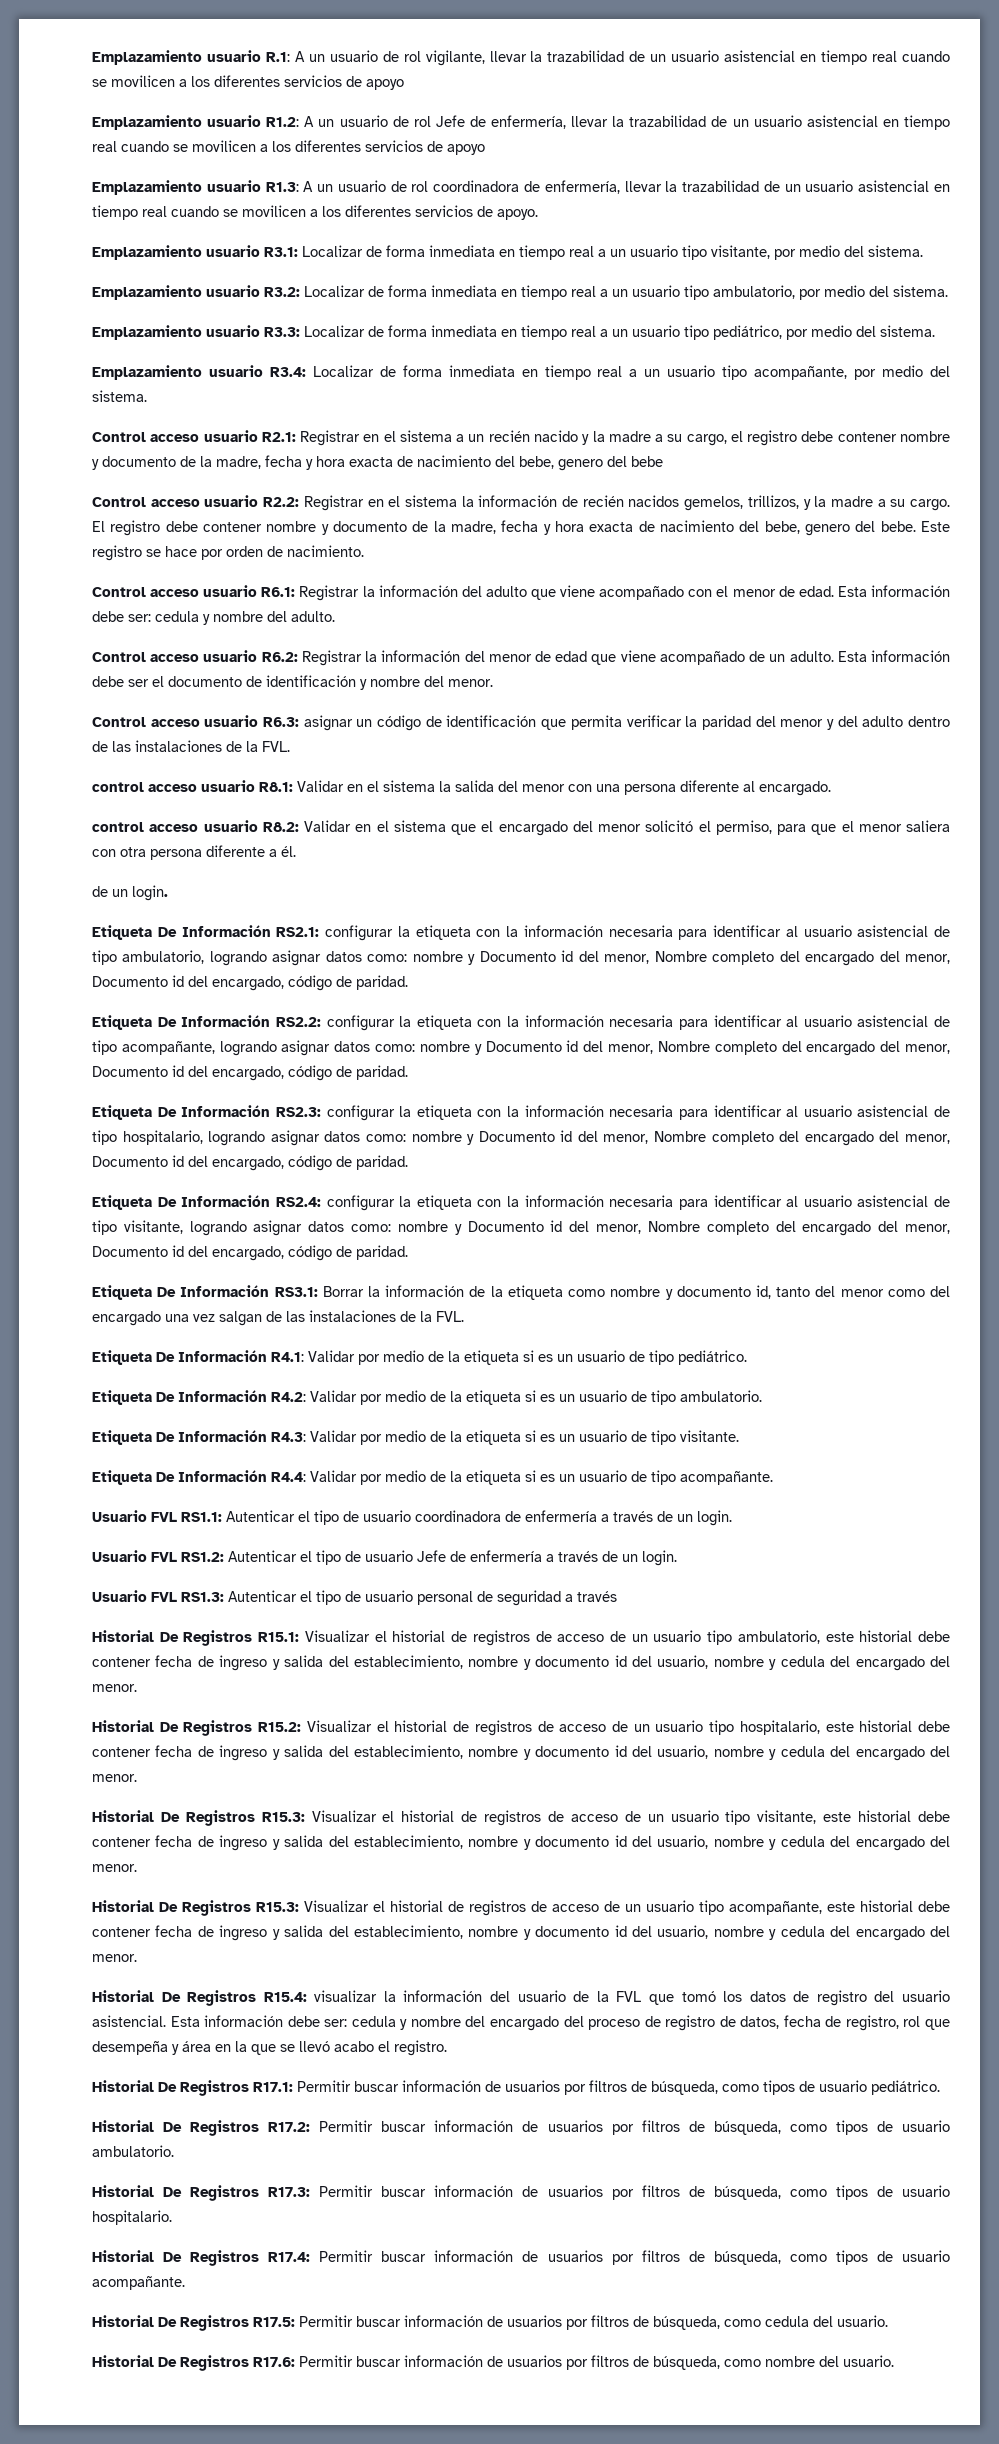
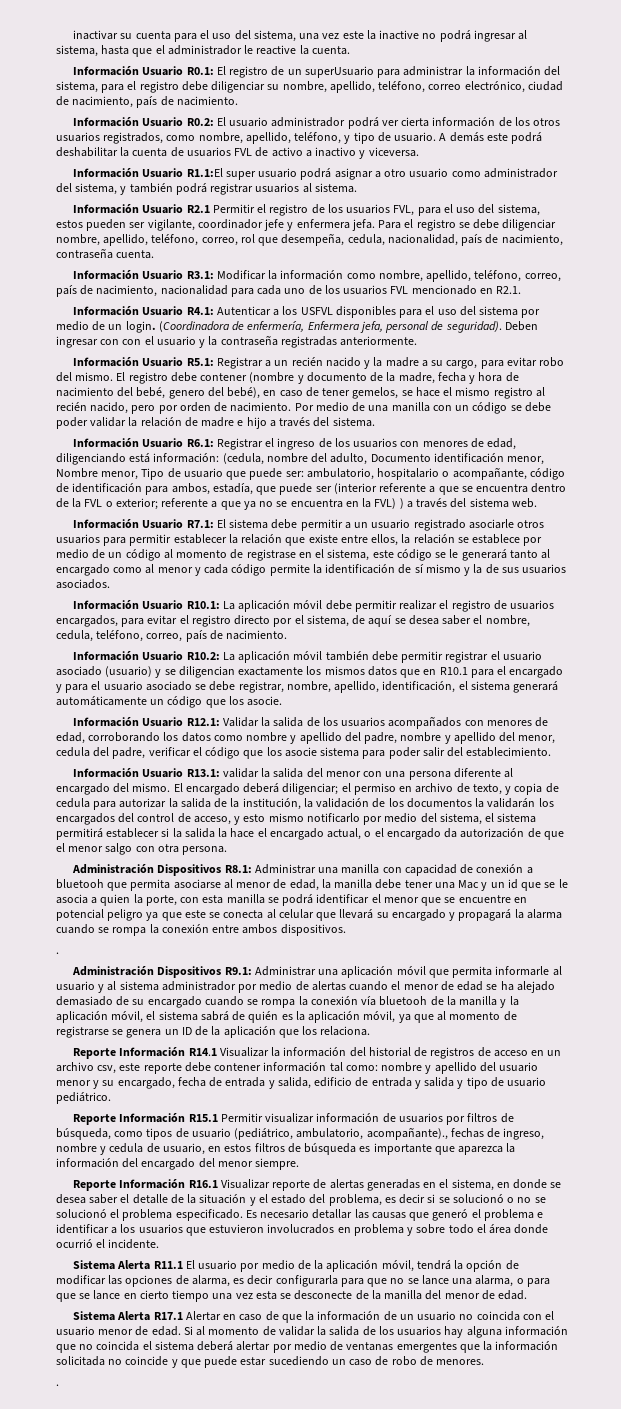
- Emplazamiento usuario R.1: A un usuario de rol vigilante, llevar la trazabilidad de un usuario asistencial en tiempo real cuando se movilicen a los diferentes servicios de apoyo
- Emplazamiento usuario R1.2: A un usuario de rol Jefe de enfermería, llevar la trazabilidad de un usuario asistencial en tiempo real cuando se movilicen a los diferentes servicios de apoyo
- Emplazamiento usuario R1.3: A un usuario de rol coordinadora de enfermería, llevar la trazabilidad de un usuario asistencial en tiempo real cuando se movilicen a los diferentes servicios de apoyo.
- Emplazamiento usuario R3.1: Localizar de forma inmediata en tiempo real a un usuario tipo visitante, por medio del sistema.
- Emplazamiento usuario R3.2: Localizar de forma inmediata en tiempo real a un usuario tipo ambulatorio, por medio del sistema.
- Emplazamiento usuario R3.3: Localizar de forma inmediata en tiempo real a un usuario tipo pediátrico, por medio del sistema.
- Emplazamiento usuario R3.4: Localizar de forma inmediata en tiempo real a un usuario tipo acompañante, por medio del sistema.
- Control acceso usuario R2.1: Registrar en el sistema a un recién nacido y la madre a su cargo, el registro debe contener nombre y documento de la madre, fecha y hora exacta de nacimiento del bebe, genero del bebe
- Control acceso usuario R2.2: Registrar en el sistema la información de recién nacidos gemelos, trillizos, y la madre a su cargo. El registro debe contener nombre y documento de la madre, fecha y hora exacta de nacimiento del bebe, genero del bebe. Este registro se hace por orden de nacimiento.
- Control acceso usuario R6.1: Registrar la información del adulto que viene acompañado con el menor de edad. Esta información debe ser: cedula y nombre del adulto.
- Control acceso usuario R6.2: Registrar la información del menor de edad que viene acompañado de un adulto. Esta información debe ser el documento de identificación y nombre del menor.
- Control acceso usuario R6.3: asignar un código de identificación que permita verificar la paridad del menor y del adulto dentro de las instalaciones de la FVL.
- control acceso usuario R8.1: Validar en el sistema la salida del menor con una persona diferente al encargado.
- control acceso usuario R8.2: Validar en el sistema que el encargado del menor solicitó el permiso, para que el menor saliera con otra persona diferente a él.
- de un login.
- Etiqueta De Información RS2.1: configurar la etiqueta con la información necesaria para identificar al usuario asistencial de tipo ambulatorio, logrando asignar datos como: nombre y Documento id del menor, Nombre completo del encargado del menor, Documento id del encargado, código de paridad.
- Etiqueta De Información RS2.2: configurar la etiqueta con la información necesaria para identificar al usuario asistencial de tipo acompañante, logrando asignar datos como: nombre y Documento id del menor, Nombre completo del encargado del menor, Documento id del encargado, código de paridad.
- Etiqueta De Información RS2.3: configurar la etiqueta con la información necesaria para identificar al usuario asistencial de tipo hospitalario, logrando asignar datos como: nombre y Documento id del menor, Nombre completo del encargado del menor, Documento id del encargado, código de paridad.
- Etiqueta De Información RS2.4: configurar la etiqueta con la información necesaria para identificar al usuario asistencial de tipo visitante, logrando asignar datos como: nombre y Documento id del menor, Nombre completo del encargado del menor, Documento id del encargado, código de paridad.
- Etiqueta De Información RS3.1: Borrar la información de la etiqueta como nombre y documento id, tanto del menor como del encargado una vez salgan de las instalaciones de la FVL.
- Etiqueta De Información R4.1: Validar por medio de la etiqueta si es un usuario de tipo pediátrico.
- Etiqueta De Información R4.2: Validar por medio de la etiqueta si es un usuario de tipo ambulatorio.
- Etiqueta De Información R4.3: Validar por medio de la etiqueta si es un usuario de tipo visitante.
- Etiqueta De Información R4.4: Validar por medio de la etiqueta si es un usuario de tipo acompañante.
- Usuario FVL RS1.1: Autenticar el tipo de usuario coordinadora de enfermería a través de un login.
- Usuario FVL RS1.2: Autenticar el tipo de usuario Jefe de enfermería a través de un login.
- Usuario FVL RS1.3: Autenticar el tipo de usuario personal de seguridad a través
- Historial De Registros R15.1: Visualizar el historial de registros de acceso de un usuario tipo ambulatorio, este historial debe contener fecha de ingreso y salida del establecimiento, nombre y documento id del usuario, nombre y cedula del encargado del menor.
- Historial De Registros R15.2: Visualizar el historial de registros de acceso de un usuario tipo hospitalario, este historial debe contener fecha de ingreso y salida del establecimiento, nombre y documento id del usuario, nombre y cedula del encargado del menor.
- Historial De Registros R15.3: Visualizar el historial de registros de acceso de un usuario tipo visitante, este historial debe contener fecha de ingreso y salida del establecimiento, nombre y documento id del usuario, nombre y cedula del encargado del menor.
- Historial De Registros R15.3: Visualizar el historial de registros de acceso de un usuario tipo acompañante, este historial debe contener fecha de ingreso y salida del establecimiento, nombre y documento id del usuario, nombre y cedula del encargado del menor.
- Historial De Registros R15.4: visualizar la información del usuario de la FVL que tomó los datos de registro del usuario asistencial. Esta información debe ser: cedula y nombre del encargado del proceso de registro de datos, fecha de registro, rol que desempeña y área en la que se llevó acabo el registro.
- Historial De Registros R17.1: Permitir buscar información de usuarios por filtros de búsqueda, como tipos de usuario pediátrico.
- Historial De Registros R17.2: Permitir buscar información de usuarios por filtros de búsqueda, como tipos de usuario ambulatorio.
- Historial De Registros R17.3: Permitir buscar información de usuarios por filtros de búsqueda, como tipos de usuario hospitalario.
- Historial De Registros R17.4: Permitir buscar información de usuarios por filtros de búsqueda, como tipos de usuario acompañante.
- Historial De Registros R17.5: Permitir buscar información de usuarios por filtros de búsqueda, como cedula del usuario.
- Historial De Registros R17.6: Permitir buscar información de usuarios por filtros de búsqueda, como nombre del usuario.
+ inactivar su cuenta para el uso del sistema, una vez este la inactive no podrá ingresar al sistema, hasta que el administrador le reactive la cuenta.
+ Información Usuario R0.1: El registro de un superUsuario para administrar la información del sistema, para el registro debe diligenciar su nombre, apellido, teléfono, correo electrónico, ciudad de nacimiento, país de nacimiento.
+ Información Usuario R0.2: El usuario administrador podrá ver cierta información de los otros usuarios registrados, como nombre, apellido, teléfono, y tipo de usuario. A demás este podrá deshabilitar la cuenta de usuarios FVL de activo a inactivo y viceversa.
+ Información Usuario R1.1:El super usuario podrá asignar a otro usuario como administrador del sistema, y también podrá registrar usuarios al sistema.
+ Información Usuario R2.1 Permitir el registro de los usuarios FVL, para el uso del sistema, estos pueden ser vigilante, coordinador jefe y enfermera jefa. Para el registro se debe diligenciar nombre, apellido, teléfono, correo, rol que desempeña, cedula, nacionalidad, país de nacimiento, contraseña cuenta.
+ Información Usuario R3.1: Modificar la información como nombre, apellido, teléfono, correo, país de nacimiento, nacionalidad para cada uno de los usuarios FVL mencionado en R2.1.
+ Información Usuario R4.1: Autenticar a los USFVL disponibles para el uso del sistema por medio de un login. (Coordinadora de enfermería, Enfermera jefa, personal de seguridad). Deben ingresar con con el usuario y la contraseña registradas anteriormente.
+ Información Usuario R5.1: Registrar a un recién nacido y la madre a su cargo, para evitar robo del mismo. El registro debe contener (nombre y documento de la madre, fecha y hora de nacimiento del bebé, genero del bebé), en caso de tener gemelos, se hace el mismo registro al recién nacido, pero por orden de nacimiento. Por medio de una manilla con un código se debe poder validar la relación de madre e hijo a través del sistema.
+ Información Usuario R6.1: Registrar el ingreso de los usuarios con menores de edad, diligenciando está información: (cedula, nombre del adulto, Documento identificación menor, Nombre menor, Tipo de usuario que puede ser: ambulatorio, hospitalario o acompañante, código de identificación para ambos, estadía, que puede ser (interior referente a que se encuentra dentro de la FVL o exterior; referente a que ya no se encuentra en la FVL) ) a través del sistema web.
+ Información Usuario R7.1: El sistema debe permitir a un usuario registrado asociarle otros usuarios para permitir establecer la relación que existe entre ellos, la relación se establece por medio de un código al momento de registrase en el sistema, este código se le generará tanto al encargado como al menor y cada código permite la identificación de sí mismo y la de sus usuarios asociados.
+ Información Usuario R10.1: La aplicación móvil debe permitir realizar el registro de usuarios encargados, para evitar el registro directo por el sistema, de aquí se desea saber el nombre, cedula, teléfono, correo, país de nacimiento.
+ Información Usuario R10.2: La aplicación móvil también debe permitir registrar el usuario asociado (usuario) y se diligencian exactamente los mismos datos que en R10.1 para el encargado y para el usuario asociado se debe registrar, nombre, apellido, identificación, el sistema generará automáticamente un código que los asocie.
+ Información Usuario R12.1: Validar la salida de los usuarios acompañados con menores de edad, corroborando los datos como nombre y apellido del padre, nombre y apellido del menor, cedula del padre, verificar el código que los asocie sistema para poder salir del establecimiento.
+ Información Usuario R13.1: validar la salida del menor con una persona diferente al encargado del mismo. El encargado deberá diligenciar; el permiso en archivo de texto, y copia de cedula para autorizar la salida de la institución, la validación de los documentos la validarán los encargados del control de acceso, y esto mismo notificarlo por medio del sistema, el sistema permitirá establecer si la salida la hace el encargado actual, o el encargado da autorización de que el menor salgo con otra persona.
+ Administración Dispositivos R8.1: Administrar una manilla con capacidad de conexión a bluetooh que permita asociarse al menor de edad, la manilla debe tener una Mac y un id que se le asocia a quien la porte, con esta manilla se podrá identificar el menor que se encuentre en potencial peligro ya que este se conecta al celular que llevará su encargado y propagará la alarma cuando se rompa la conexión entre ambos dispositivos.
+ .
+ Administración Dispositivos R9.1: Administrar una aplicación móvil que permita informarle al usuario y al sistema administrador por medio de alertas cuando el menor de edad se ha alejado demasiado de su encargado cuando se rompa la conexión vía bluetooh de la manilla y la aplicación móvil, el sistema sabrá de quién es la aplicación móvil, ya que al momento de registrarse se genera un ID de la aplicación que los relaciona.
+ Reporte Información R14.1 Visualizar la información del historial de registros de acceso en un archivo csv, este reporte debe contener información tal como: nombre y apellido del usuario menor y su encargado, fecha de entrada y salida, edificio de entrada y salida y tipo de usuario pediátrico.
+ Reporte Información R15.1 Permitir visualizar información de usuarios por filtros de búsqueda, como tipos de usuario (pediátrico, ambulatorio, acompañante)., fechas de ingreso, nombre y cedula de usuario, en estos filtros de búsqueda es importante que aparezca la información del encargado del menor siempre.
+ Reporte Información R16.1 Visualizar reporte de alertas generadas en el sistema, en donde se desea saber el detalle de la situación y el estado del problema, es decir si se solucionó o no se solucionó el problema especificado. Es necesario detallar las causas que generó el problema e identificar a los usuarios que estuvieron involucrados en problema y sobre todo el área donde ocurrió el incidente.
+ Sistema Alerta R11.1 El usuario por medio de la aplicación móvil, tendrá la opción de modificar las opciones de alarma, es decir configurarla para que no se lance una alarma, o para que se lance en cierto tiempo una vez esta se desconecte de la manilla del menor de edad.
+ Sistema Alerta R17.1 Alertar en caso de que la información de un usuario no coincida con el usuario menor de edad. Si al momento de validar la salida de los usuarios hay alguna información que no coincida el sistema deberá alertar por medio de ventanas emergentes que la información solicitada no coincide y que puede estar sucediendo un caso de robo de menores.
+ .

